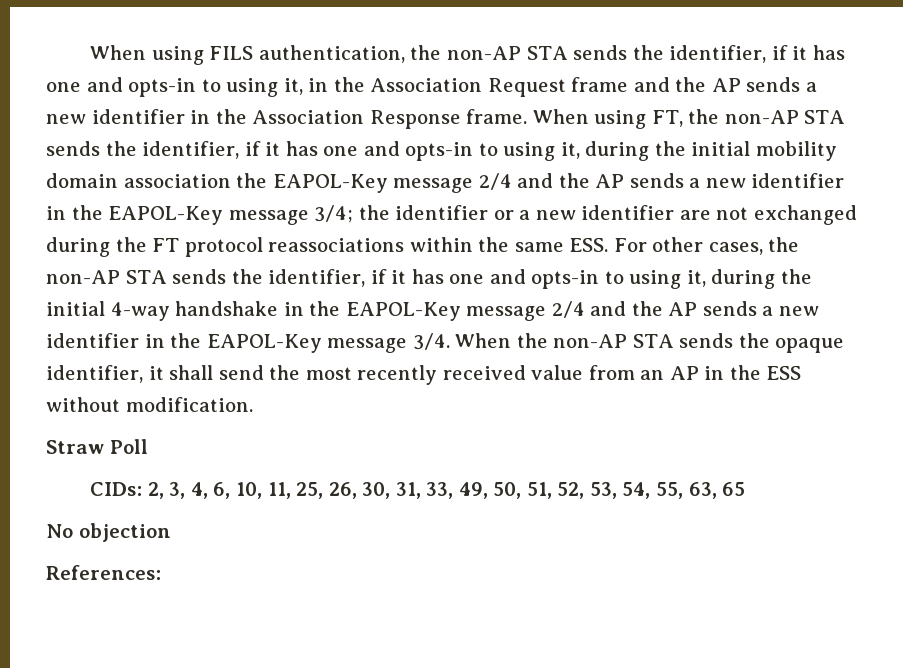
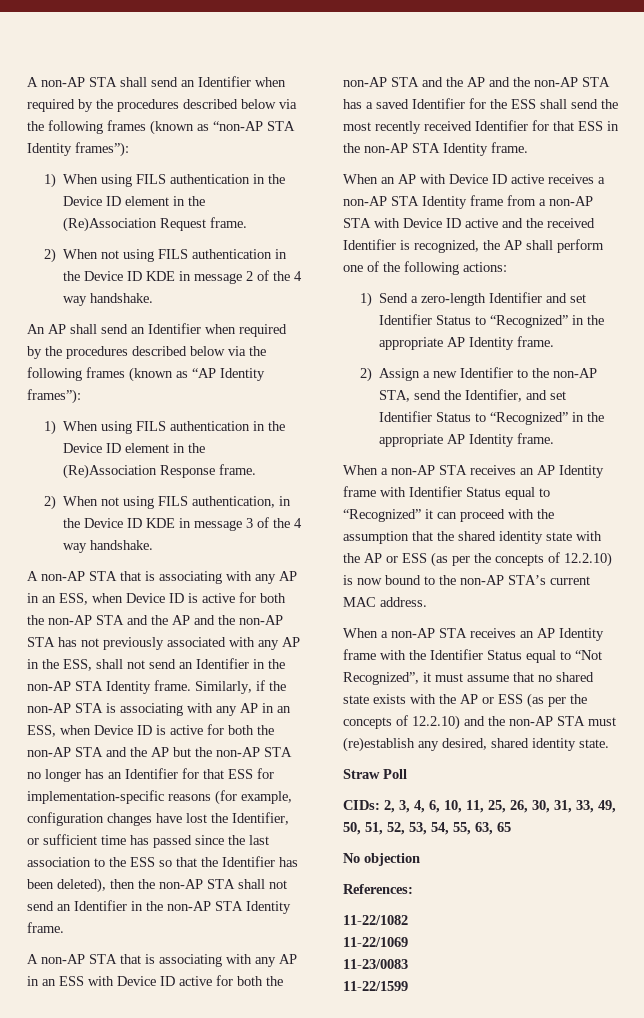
- When using FILS authentication, the non-AP STA sends the identifier, if it has one and opts-in to using it, in the Association Request frame and the AP sends a new identifier in the Association Response frame. When using FT, the non-AP STA sends the identifier, if it has one and opts-in to using it, during the initial mobility domain association the EAPOL-Key message 2/4 and the AP sends a new identifier in the EAPOL-Key message 3/4; the identifier or a new identifier are not exchanged during the FT protocol reassociations within the same ESS. For other cases, the non-AP STA sends the identifier, if it has one and opts-in to using it, during the initial 4-way handshake in the EAPOL-Key message 2/4 and the AP sends a new identifier in the EAPOL-Key message 3/4. When the non-AP STA sends the opaque identifier, it shall send the most recently received value from an AP in the ESS without modification.
+ A non-AP STA shall send an Identifier when required by the procedures described below via the following frames (known as “non-AP STA Identity frames”):
+ 1) When using FILS authentication in the Device ID element in the (Re)Association Request frame.
+ 2) When not using FILS authentication in the Device ID KDE in message 2 of the 4 way handshake.
+ An AP shall send an Identifier when required by the procedures described below via the following frames (known as “AP Identity frames”):
+ 1) When using FILS authentication in the Device ID element in the (Re)Association Response frame.
+ 2) When not using FILS authentication, in the Device ID KDE in message 3 of the 4 way handshake.
+ A non-AP STA that is associating with any AP in an ESS, when Device ID is active for both the non-AP STA and the AP and the non-AP STA has not previously associated with any AP in the ESS, shall not send an Identifier in the non-AP STA Identity frame. Similarly, if the non-AP STA is associating with any AP in an ESS, when Device ID is active for both the non-AP STA and the AP but the non-AP STA no longer has an Identifier for that ESS for implementation-specific reasons (for example, configuration changes have lost the Identifier, or sufficient time has passed since the last association to the ESS so that the Identifier has been deleted), then the non-AP STA shall not send an Identifier in the non-AP STA Identity frame.
+ A non-AP STA that is associating with any AP in an ESS with Device ID active for both the non-AP STA and the AP and the non-AP STA has a saved Identifier for the ESS shall send the most recently received Identifier for that ESS in the non-AP STA Identity frame.
+ When an AP with Device ID active receives a non-AP STA Identity frame from a non-AP STA with Device ID active and the received Identifier is recognized, the AP shall perform one of the following actions:
+ 1) Send a zero-length Identifier and set Identifier Status to “Recognized” in the appropriate AP Identity frame.
+ 2) Assign a new Identifier to the non-AP STA, send the Identifier, and set Identifier Status to “Recognized” in the appropriate AP Identity frame.
+ When a non-AP STA receives an AP Identity frame with Identifier Status equal to “Recognized” it can proceed with the assumption that the shared identity state with the AP or ESS (as per the concepts of 12.2.10) is now bound to the non-AP STA’s current MAC address.
+ When a non-AP STA receives an AP Identity frame with the Identifier Status equal to “Not Recognized”, it must assume that no shared state exists with the AP or ESS (as per the concepts of 12.2.10) and the non-AP STA must (re)establish any desired, shared identity state.
+ 11-22/1082
+ 11-22/1069
+ 11-23/0083
+ 11-22/1599

